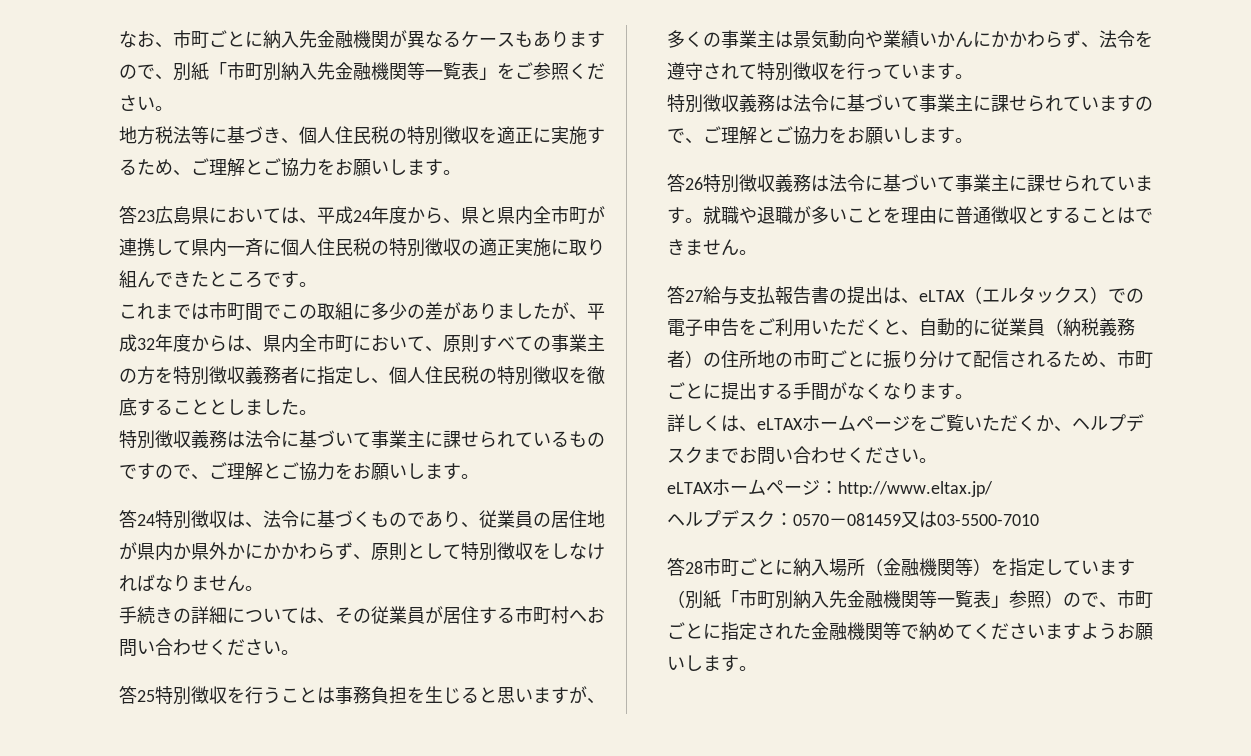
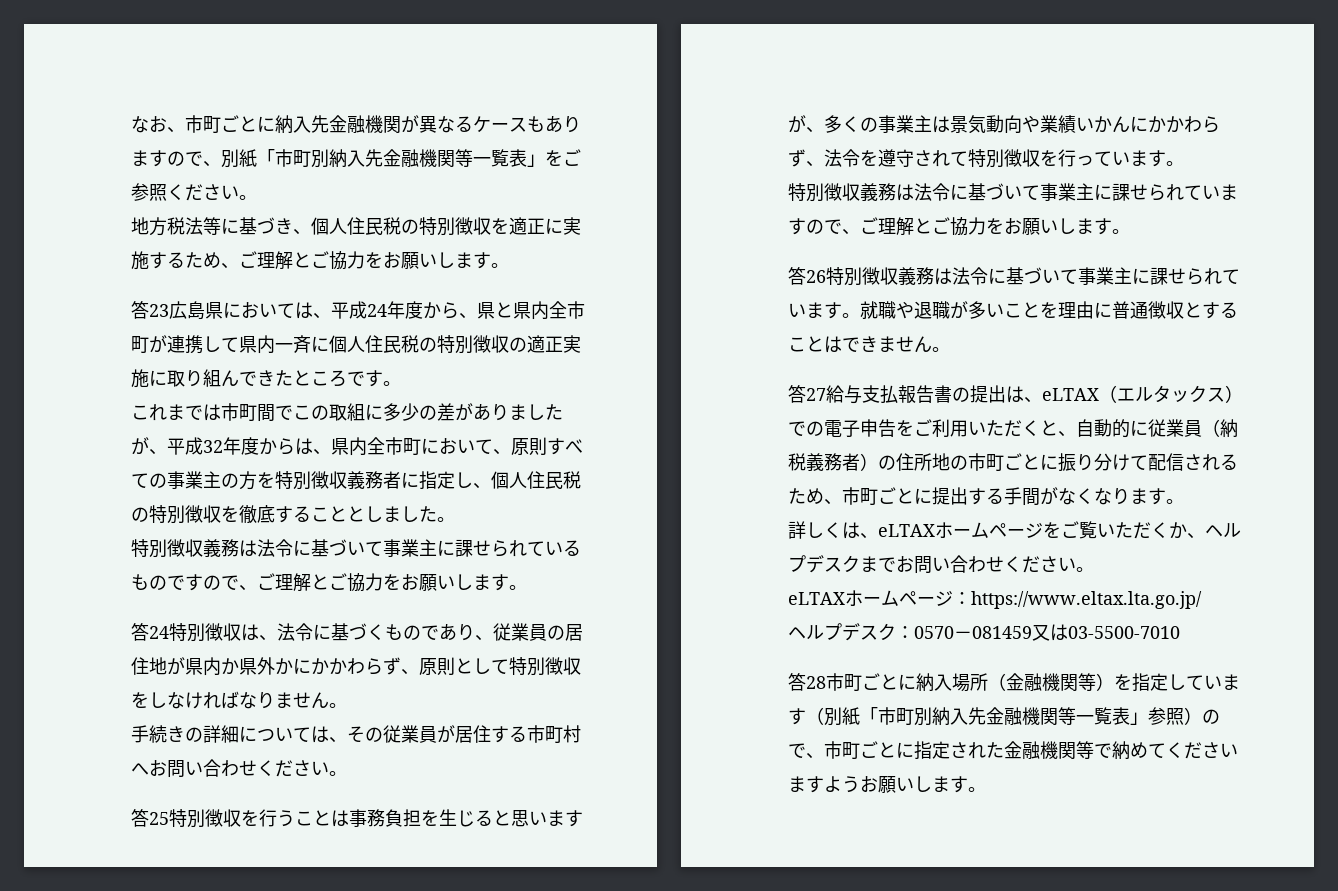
- eLTAXホームページ：http://www.eltax.jp/
+ eLTAXホームページ：https://www.eltax.lta.go.jp/

